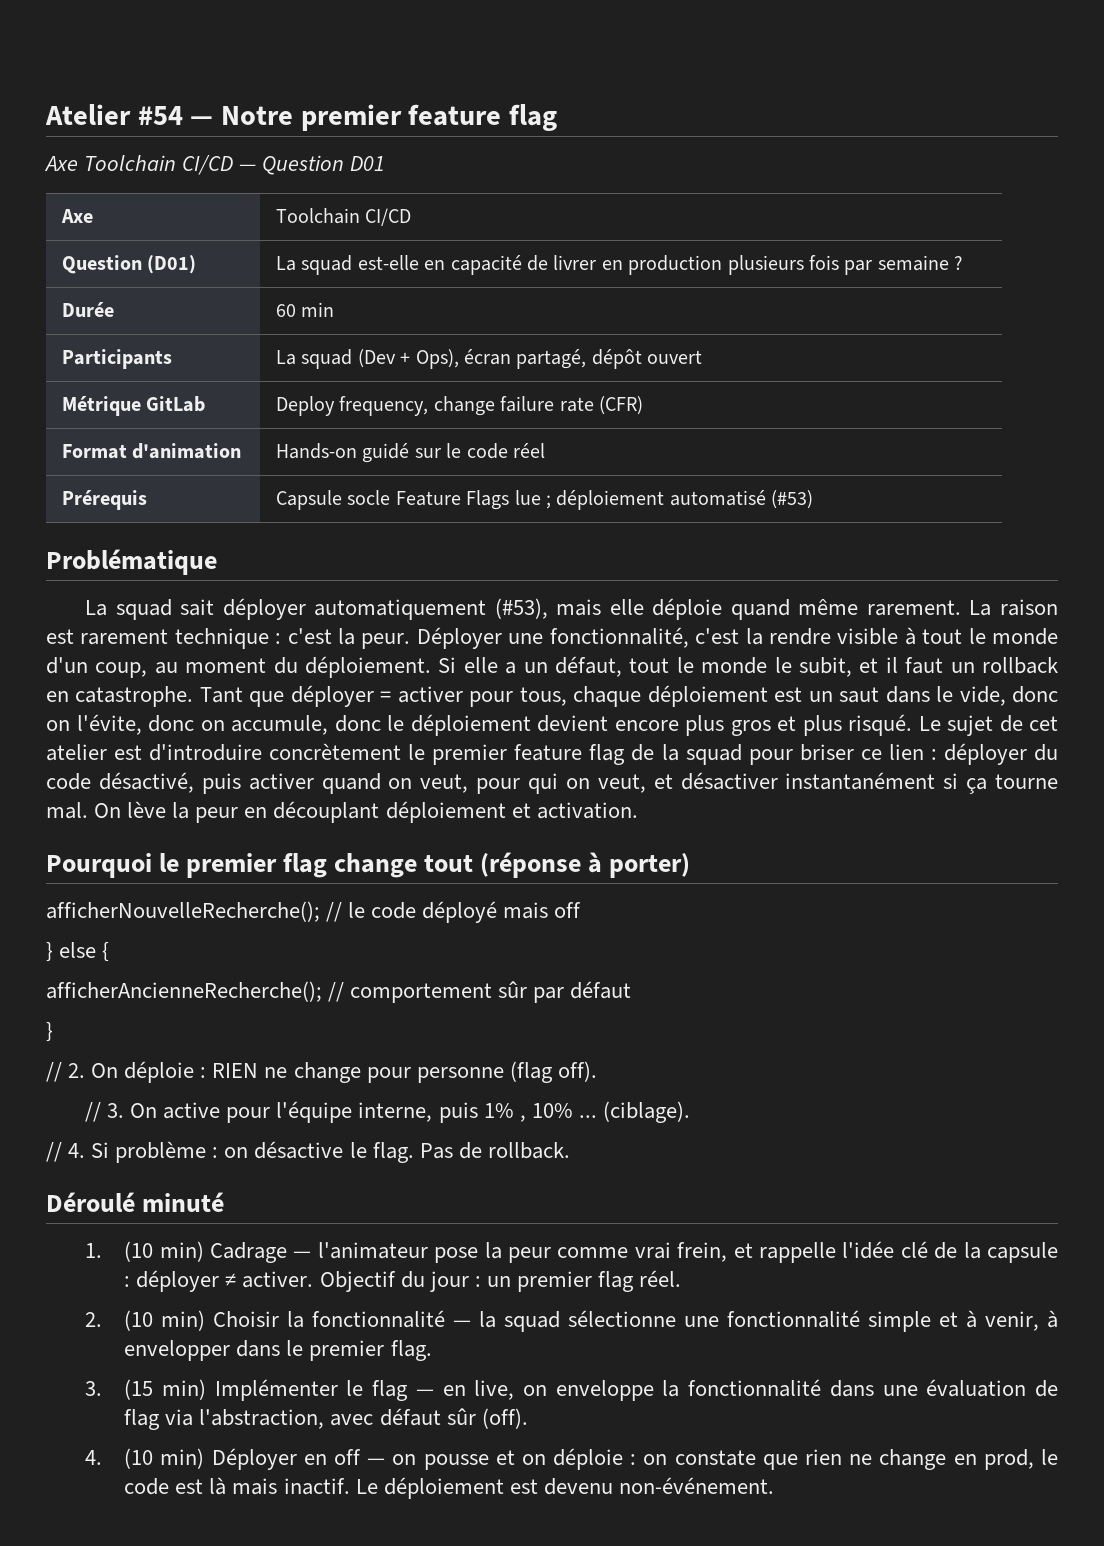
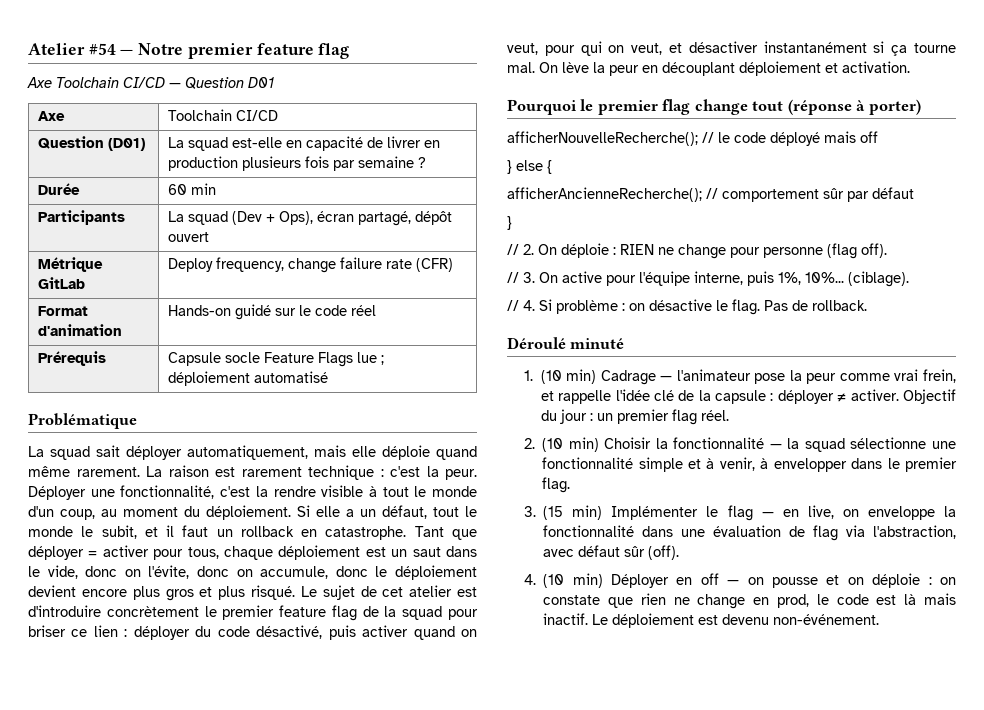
- Prérequis | Capsule socle Feature Flags lue ; déploiement automatisé (#53)
+ Prérequis | Capsule socle Feature Flags lue ; déploiement automatisé
- La squad sait déployer automatiquement (#53), mais elle déploie quand même rarement.
+ La squad sait déployer automatiquement, mais elle déploie quand même rarement.
- // 3. On active pour l'équipe interne, puis 1% , 10% ...
+ // 3. On active pour l'équipe interne, puis 1%, 10%...

